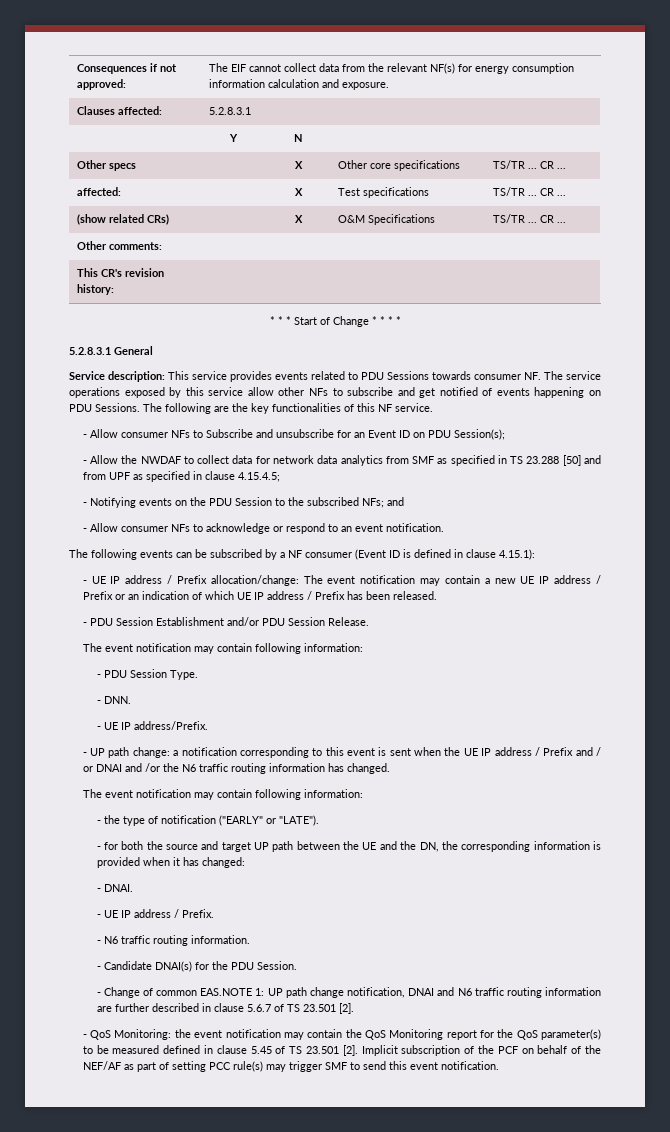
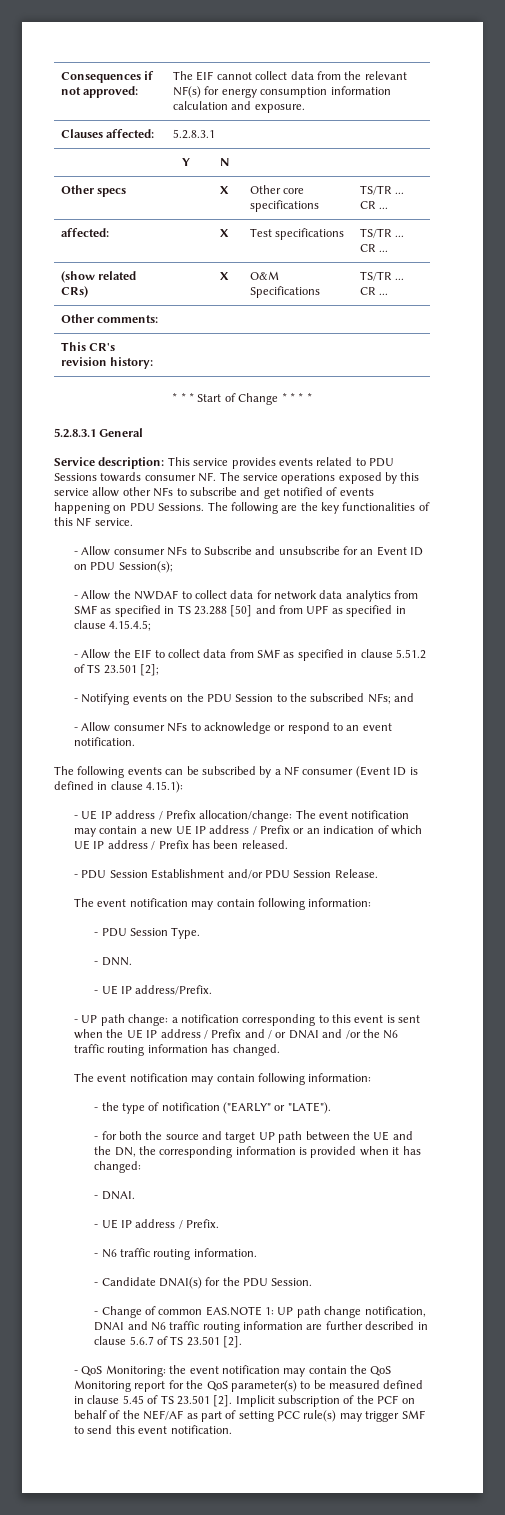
+ - Allow the EIF to collect data from SMF as specified in clause 5.51.2 of TS 23.501 [2];

